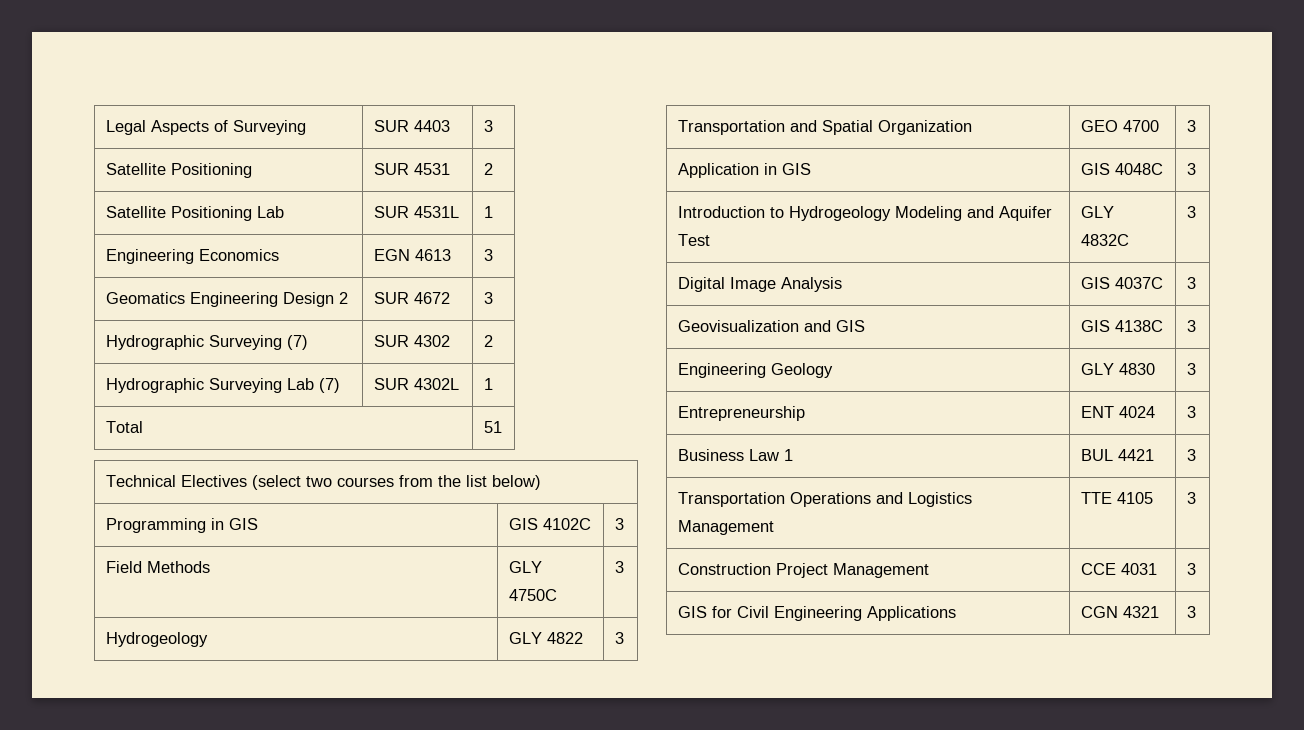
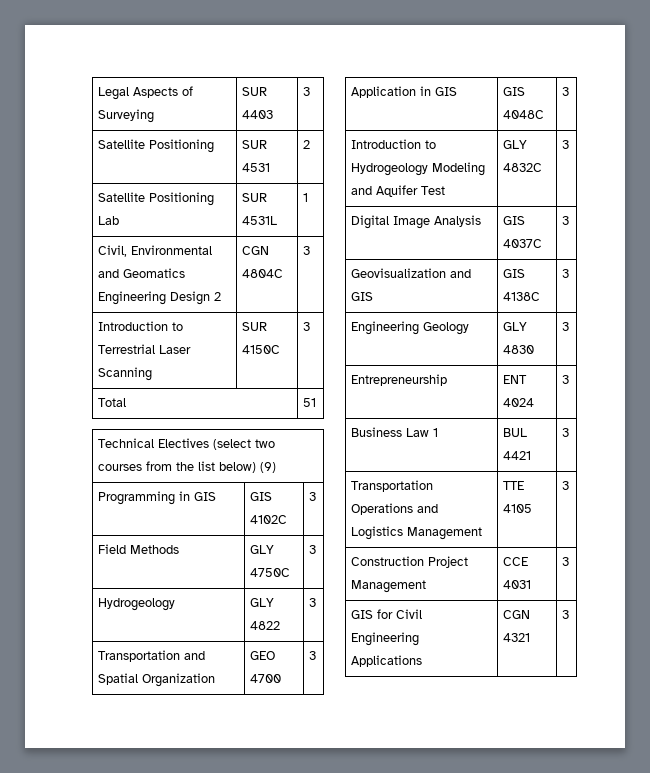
- Engineering Economics | EGN 4613 | 3
- Geomatics Engineering Design 2 | SUR 4672 | 3
- Hydrographic Surveying (7) | SUR 4302 | 2
- Hydrographic Surveying Lab (7) | SUR 4302L | 1
+ Civil, Environmental and Geomatics Engineering Design 2 | CGN 4804C | 3
+ Introduction to Terrestrial Laser Scanning | SUR 4150C | 3
- Technical Electives (select two courses from the list below)
+ Technical Electives (select two courses from the list below) (9)

